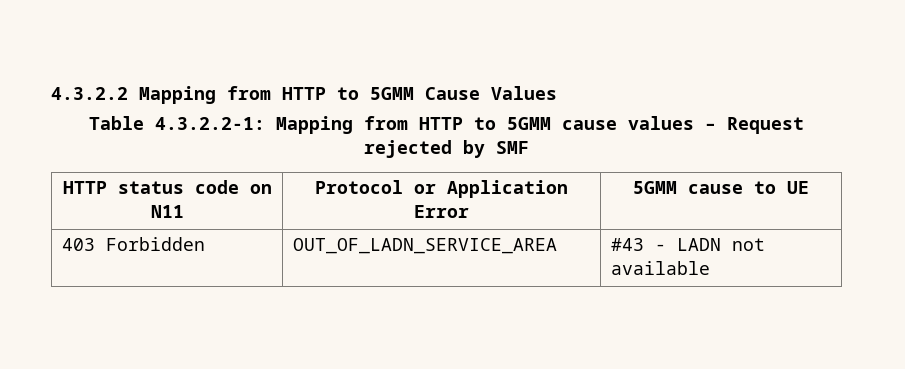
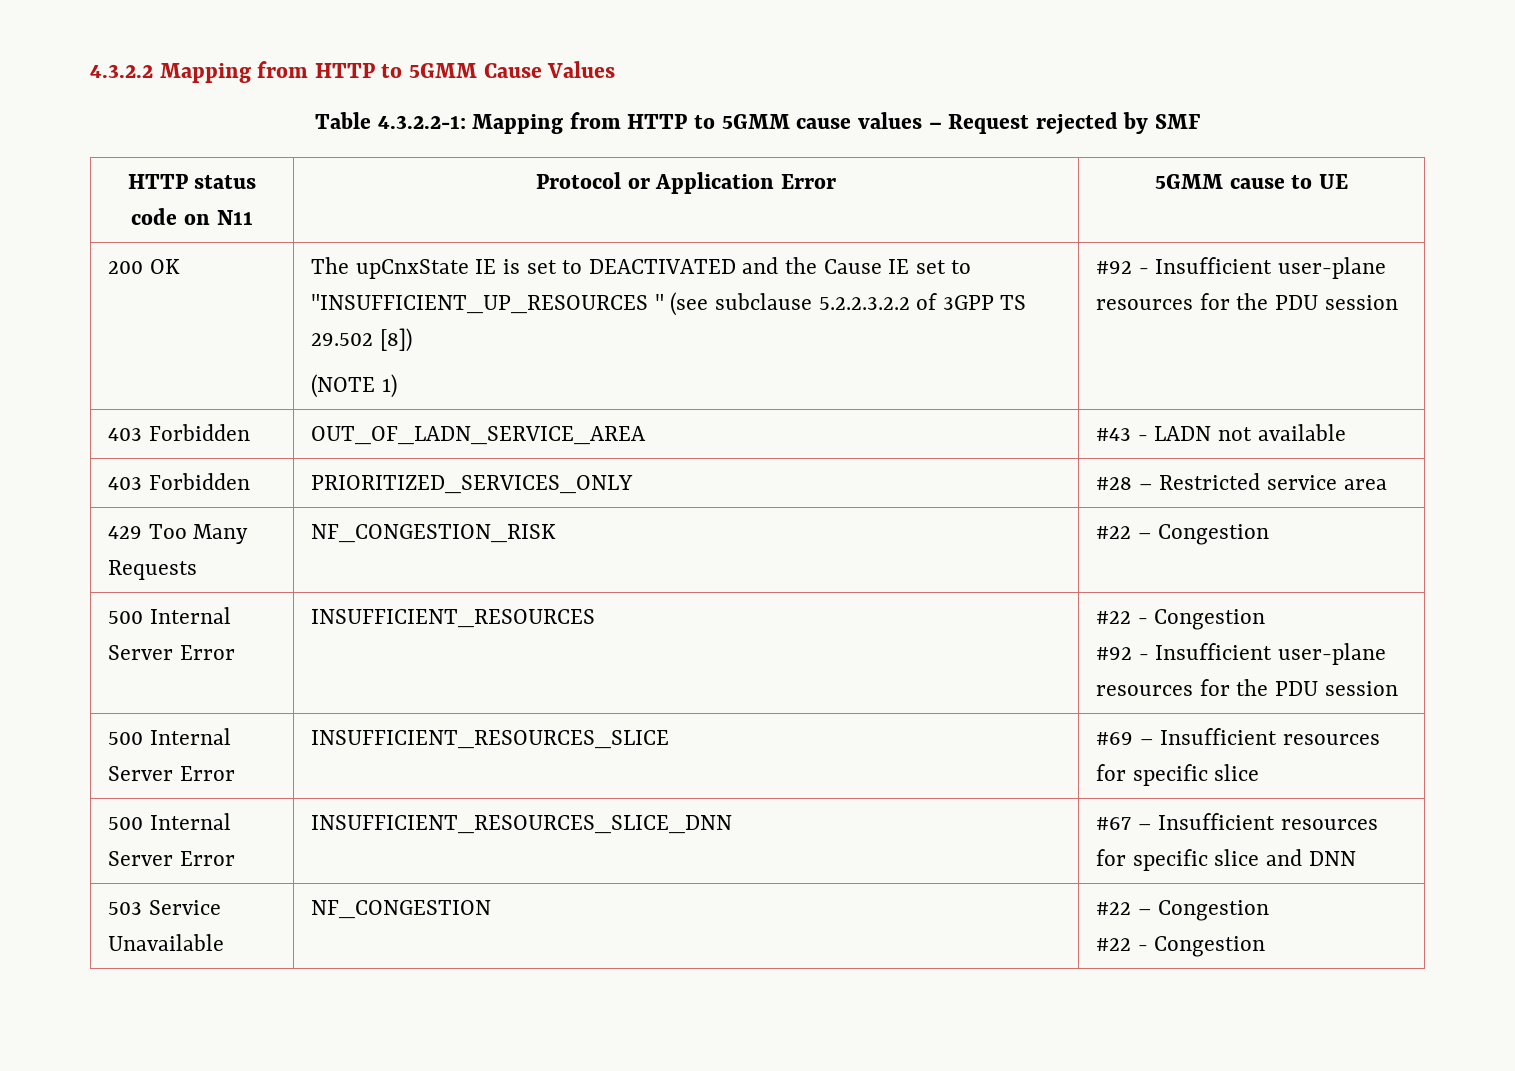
+ 200 OK | The upCnxState IE is set to DEACTIVATED and the Cause IE set to "INSUFFICIENT_UP_RESOURCES " (see subclause 5.2.2.3.2.2 of 3GPP TS 29.502 [8])
+ (NOTE 1) | #92 - Insufficient user-plane resources for the PDU session
+ 403 Forbidden | PRIORITIZED_SERVICES_ONLY | #28 – Restricted service area
+ 429 Too Many Requests | NF_CONGESTION_RISK | #22 – Congestion
+ 500 Internal Server Error | INSUFFICIENT_RESOURCES | #22 - Congestion
+ #92 - Insufficient user-plane resources for the PDU session
+ 500 Internal Server Error | INSUFFICIENT_RESOURCES_SLICE | #69 – Insufficient resources for specific slice
+ 500 Internal Server Error | INSUFFICIENT_RESOURCES_SLICE_DNN | #67 – Insufficient resources for specific slice and DNN
+ 503 Service Unavailable | NF_CONGESTION | #22 – Congestion
+ #22 - Congestion

